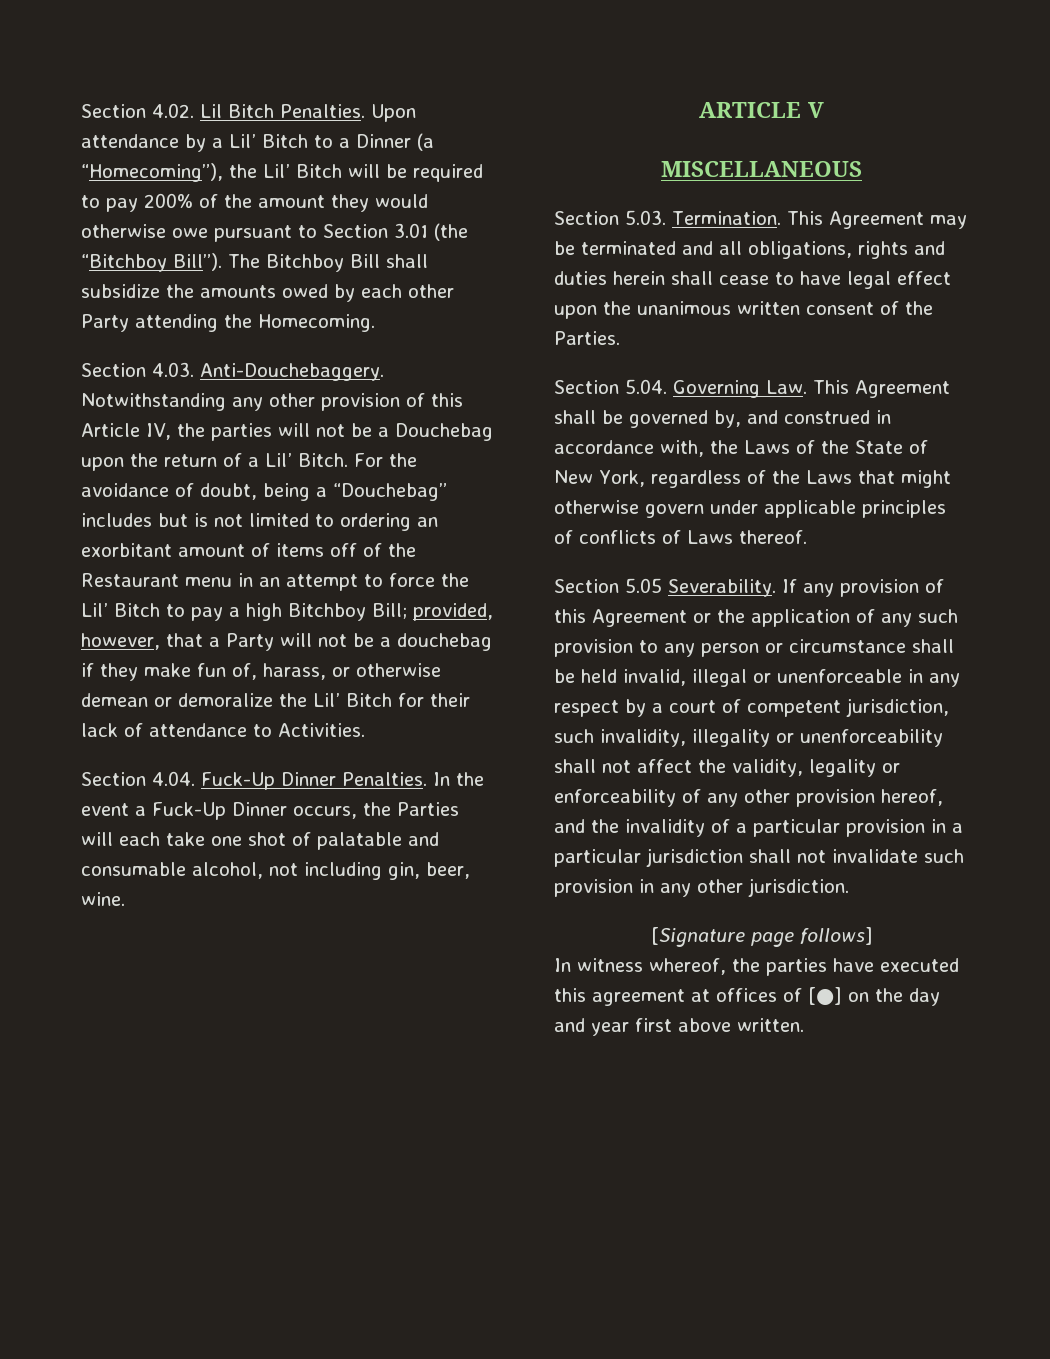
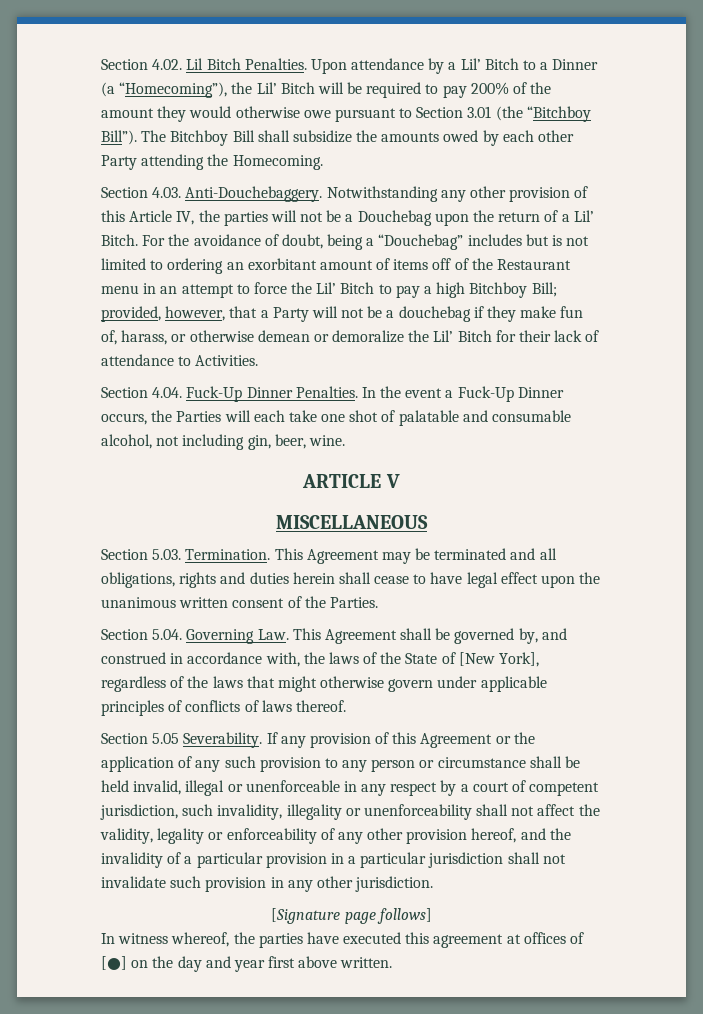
- Section 5.04. Governing Law. This Agreement shall be governed by, and construed in accordance with, the Laws of the State of New York, regardless of the Laws that might otherwise govern under applicable principles of conflicts of Laws thereof.
+ Section 5.04. Governing Law. This Agreement shall be governed by, and construed in accordance with, the laws of the State of [New York], regardless of the laws that might otherwise govern under applicable principles of conflicts of laws thereof.

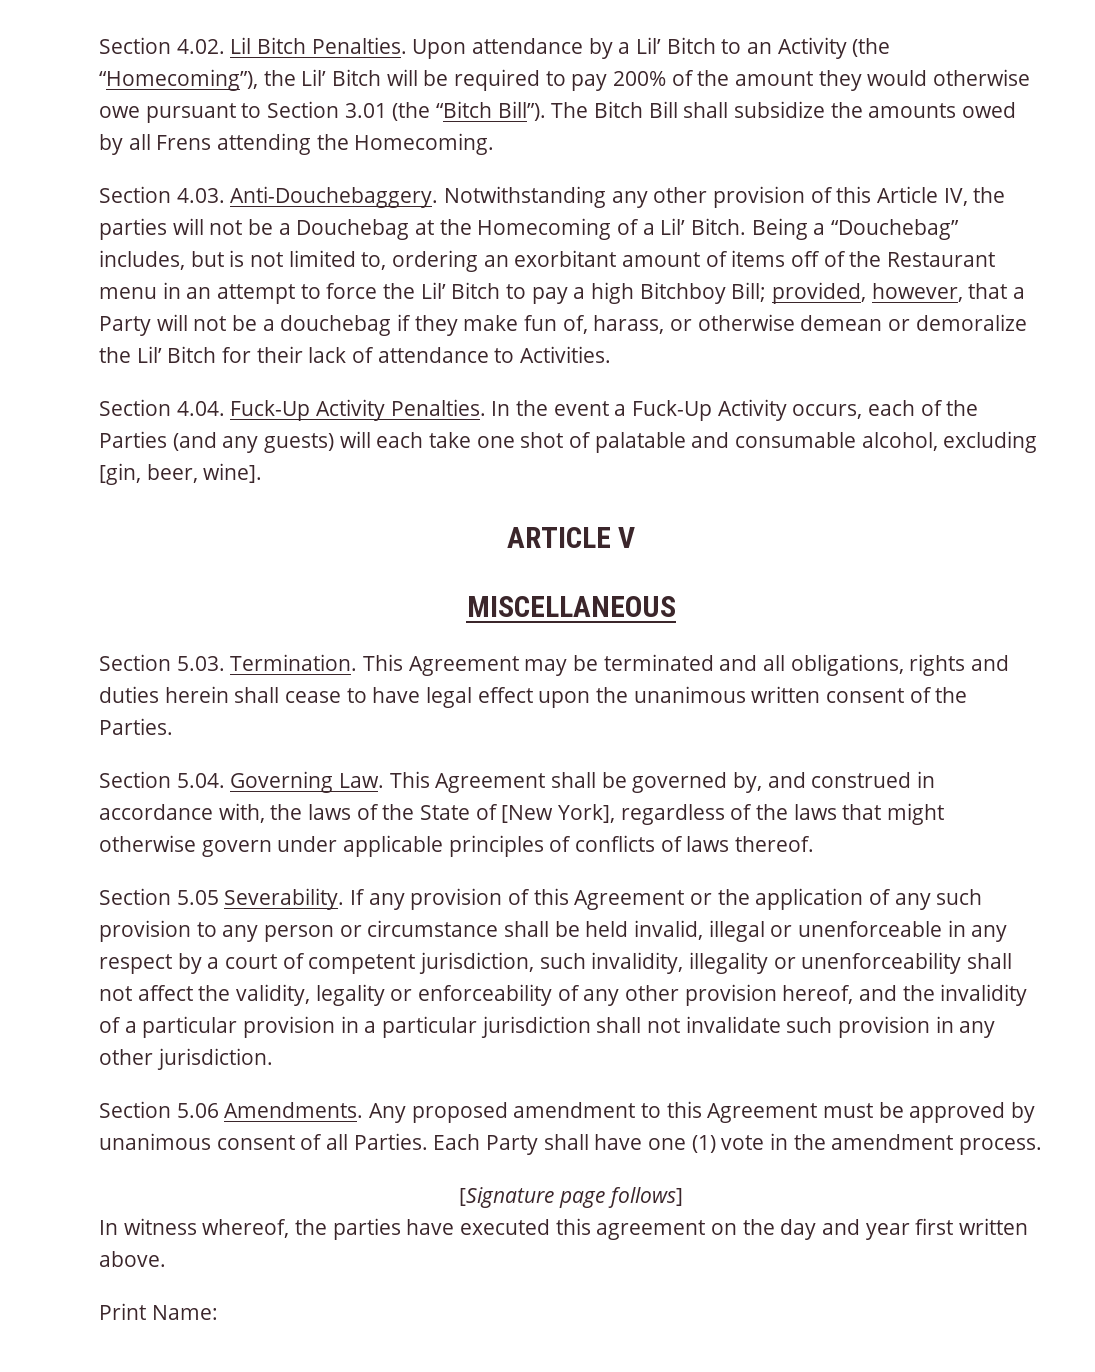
- Upon attendance by a Lil’ Bitch to a Dinner (a “Homecoming”), the Lil’ Bitch will be required to pay 200% of the amount they would otherwise owe pursuant to Section 3.01 (the “Bitchboy Bill”).
+ Upon attendance by a Lil’ Bitch to an Activity (the “Homecoming”), the Lil’ Bitch will be required to pay 200% of the amount they would otherwise owe pursuant to Section 3.01 (the “Bitch Bill”).
- The Bitchboy Bill shall subsidize the amounts owed by each other Party attending the Homecoming.
+ The Bitch Bill shall subsidize the amounts owed by all Frens attending the Homecoming.
- Notwithstanding any other provision of this Article IV, the parties will not be a Douchebag upon the return of a Lil’ Bitch.
+ Notwithstanding any other provision of this Article IV, the parties will not be a Douchebag at the Homecoming of a Lil’ Bitch.
- For the avoidance of doubt, being a “Douchebag” includes but is not limited to ordering an exorbitant amount of items off of the Restaurant menu in an attempt to force the Lil’ Bitch to pay a high Bitchboy Bill;
+ Being a “Douchebag” includes, but is not limited to, ordering an exorbitant amount of items off of the Restaurant menu in an attempt to force the Lil’ Bitch to pay a high Bitchboy Bill;
- Section 4.04. Fuck-Up Dinner Penalties.
+ Section 4.04. Fuck-Up Activity Penalties.
- In the event a Fuck-Up Dinner occurs, the Parties will each take one shot of palatable and consumable alcohol, not including gin, beer, wine.
+ In the event a Fuck-Up Activity occurs, each of the Parties (and any guests) will each take one shot of palatable and consumable alcohol, excluding [gin, beer, wine].
+ Section 5.06 Amendments. Any proposed amendment to this Agreement must be approved by unanimous consent of all Parties. Each Party shall have one (1) vote in the amendment process.
- In witness whereof, the parties have executed this agreement at offices of [●] on the day and year first above written.
+ In witness whereof, the parties have executed this agreement on the day and year first written above.
+ Print Name:

